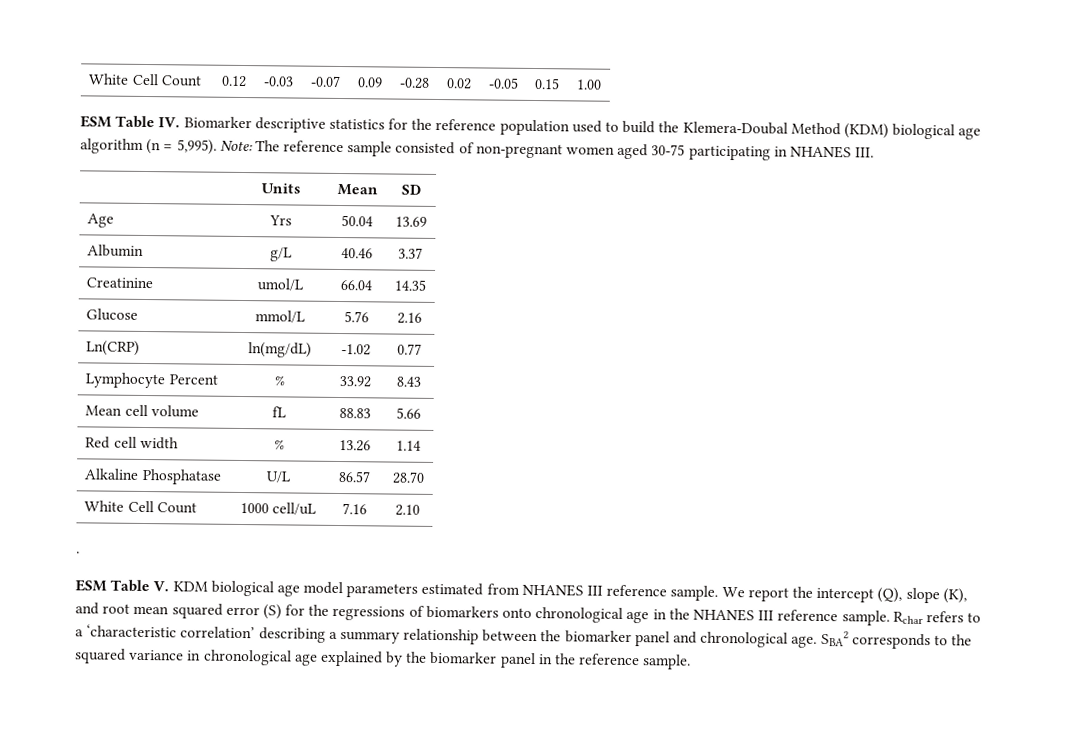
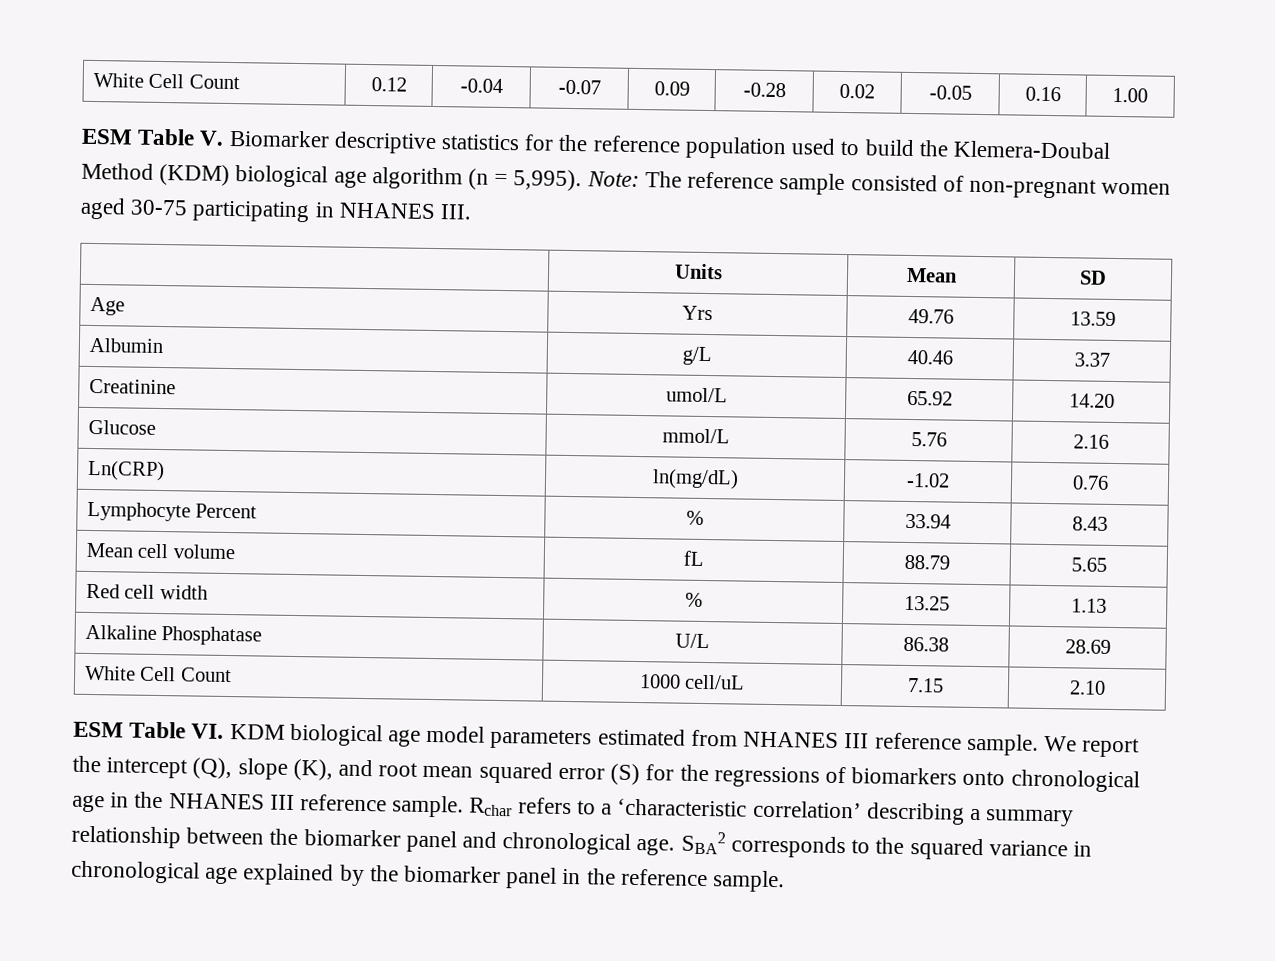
- White Cell Count | 0.12 | -0.03 | -0.07 | 0.09 | -0.28 | 0.02 | -0.05 | 0.15 | 1.00
+ White Cell Count | 0.12 | -0.04 | -0.07 | 0.09 | -0.28 | 0.02 | -0.05 | 0.16 | 1.00
- ESM Table IV. Biomarker descriptive statistics for the reference population used to build the Klemera-Doubal Method (KDM) biological age algorithm (n = 5,995).
+ ESM Table V. Biomarker descriptive statistics for the reference population used to build the Klemera-Doubal Method (KDM) biological age algorithm (n = 5,995).
- Age | Yrs | 50.04 | 13.69
+ Age | Yrs | 49.76 | 13.59
- Creatinine | umol/L | 66.04 | 14.35
+ Creatinine | umol/L | 65.92 | 14.20
- Ln(CRP) | ln(mg/dL) | -1.02 | 0.77
+ Ln(CRP) | ln(mg/dL) | -1.02 | 0.76
- Lymphocyte Percent | % | 33.92 | 8.43
+ Lymphocyte Percent | % | 33.94 | 8.43
- Mean cell volume | fL | 88.83 | 5.66
+ Mean cell volume | fL | 88.79 | 5.65
- Red cell width | % | 13.26 | 1.14
+ Red cell width | % | 13.25 | 1.13
- Alkaline Phosphatase | U/L | 86.57 | 28.70
+ Alkaline Phosphatase | U/L | 86.38 | 28.69
- White Cell Count | 1000 cell/uL | 7.16 | 2.10
+ White Cell Count | 1000 cell/uL | 7.15 | 2.10
- .
- ESM Table V. KDM biological age model parameters estimated from NHANES III reference sample.
+ ESM Table VI. KDM biological age model parameters estimated from NHANES III reference sample.

